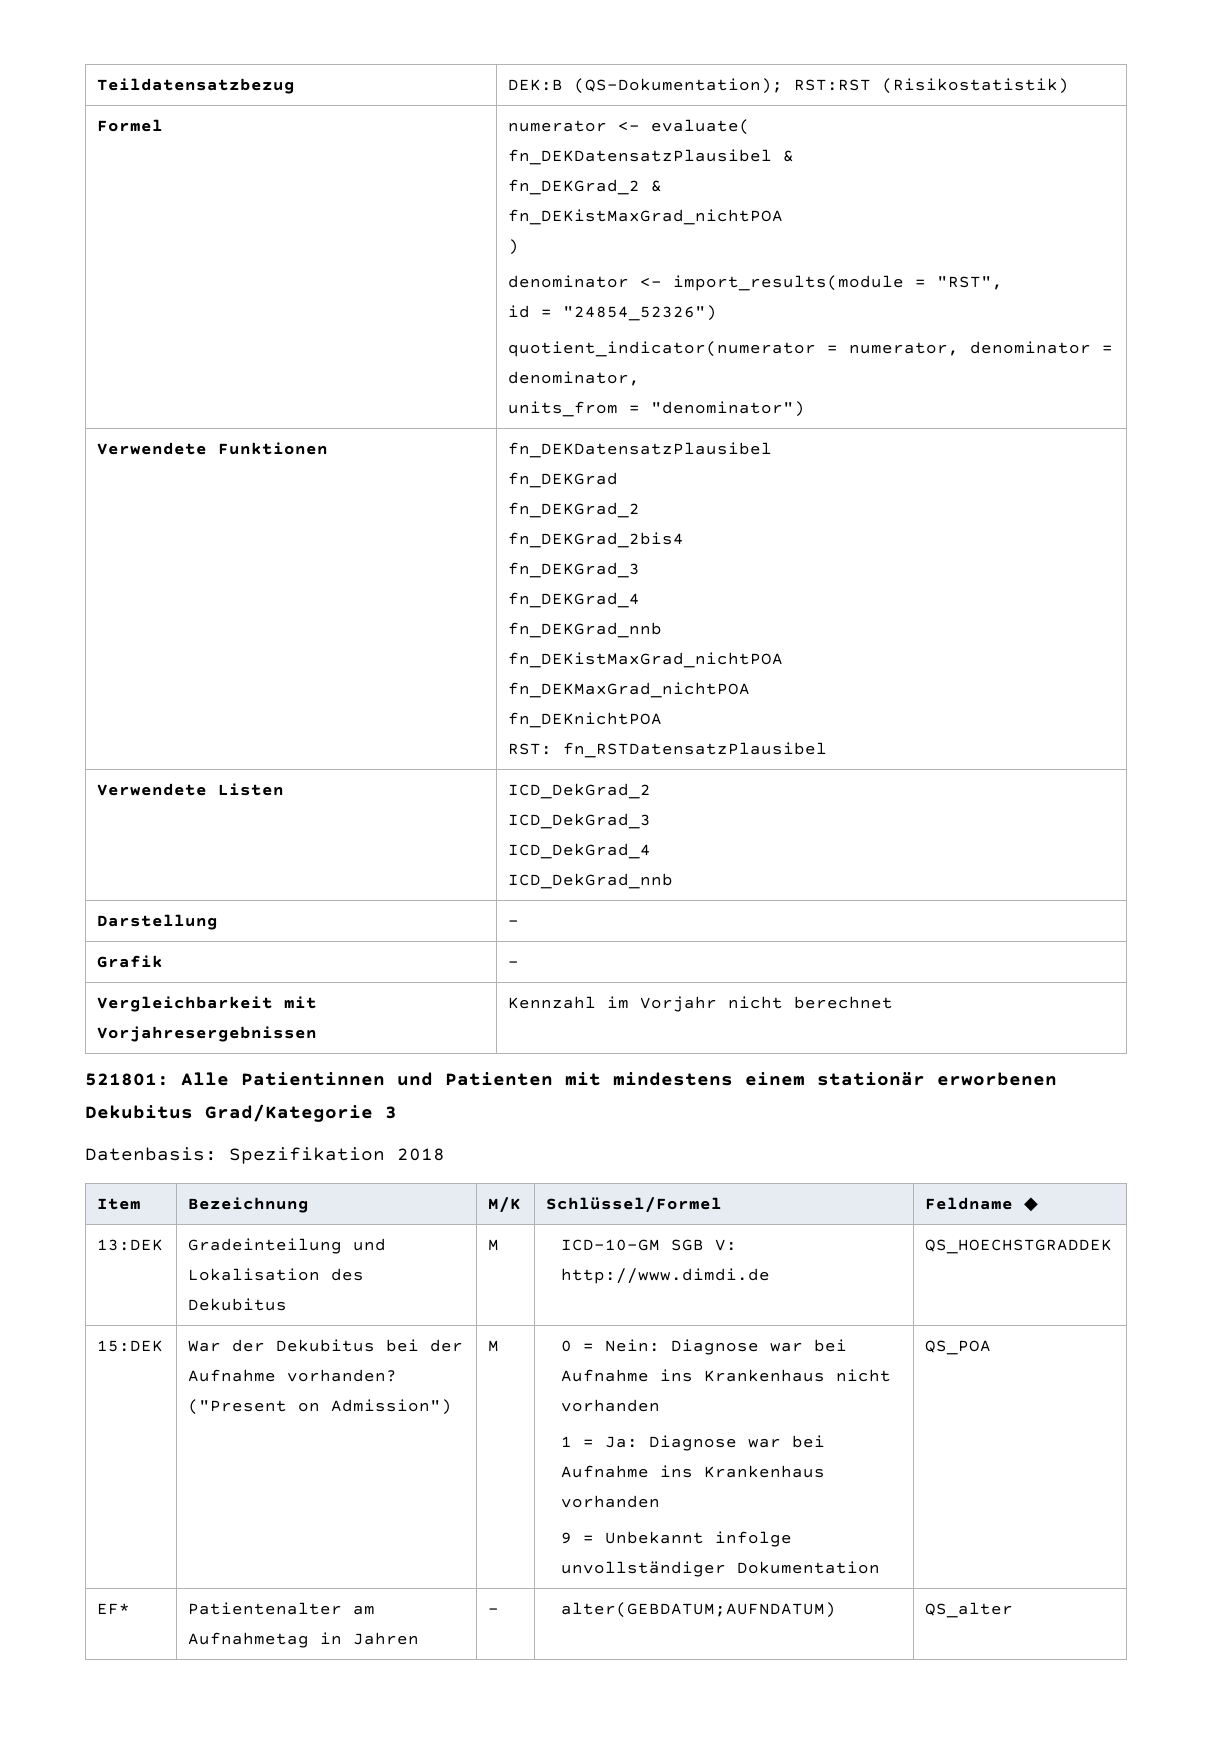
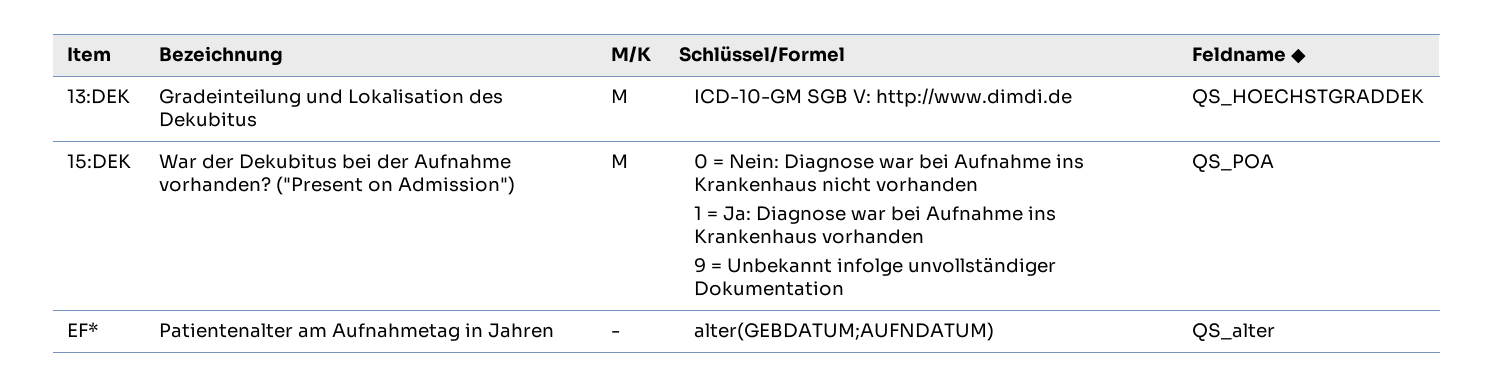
- Teildatensatzbezug | DEK:B (QS-Dokumentation); RST:RST (Risikostatistik)
- Formel | numerator <- evaluate(
- fn_DEKDatensatzPlausibel &
- fn_DEKGrad_2 &
- fn_DEKistMaxGrad_nichtPOA
- )
- denominator <- import_results(module = "RST",
- id = "24854_52326")
- quotient_indicator(numerator = numerator, denominator = denominator,
- units_from = "denominator")
- Verwendete Funktionen | fn_DEKDatensatzPlausibel
- fn_DEKGrad
- fn_DEKGrad_2
- fn_DEKGrad_2bis4
- fn_DEKGrad_3
- fn_DEKGrad_4
- fn_DEKGrad_nnb
- fn_DEKistMaxGrad_nichtPOA
- fn_DEKMaxGrad_nichtPOA
- fn_DEKnichtPOA
- RST: fn_RSTDatensatzPlausibel
- Verwendete Listen | ICD_DekGrad_2
- ICD_DekGrad_3
- ICD_DekGrad_4
- ICD_DekGrad_nnb
- Darstellung | -
- Grafik | -
- Vergleichbarkeit mit Vorjahresergebnissen | Kennzahl im Vorjahr nicht berechnet
- 521801: Alle Patientinnen und Patienten mit mindestens einem stationär erworbenen Dekubitus Grad/Kategorie 3
- Datenbasis: Spezifikation 2018

